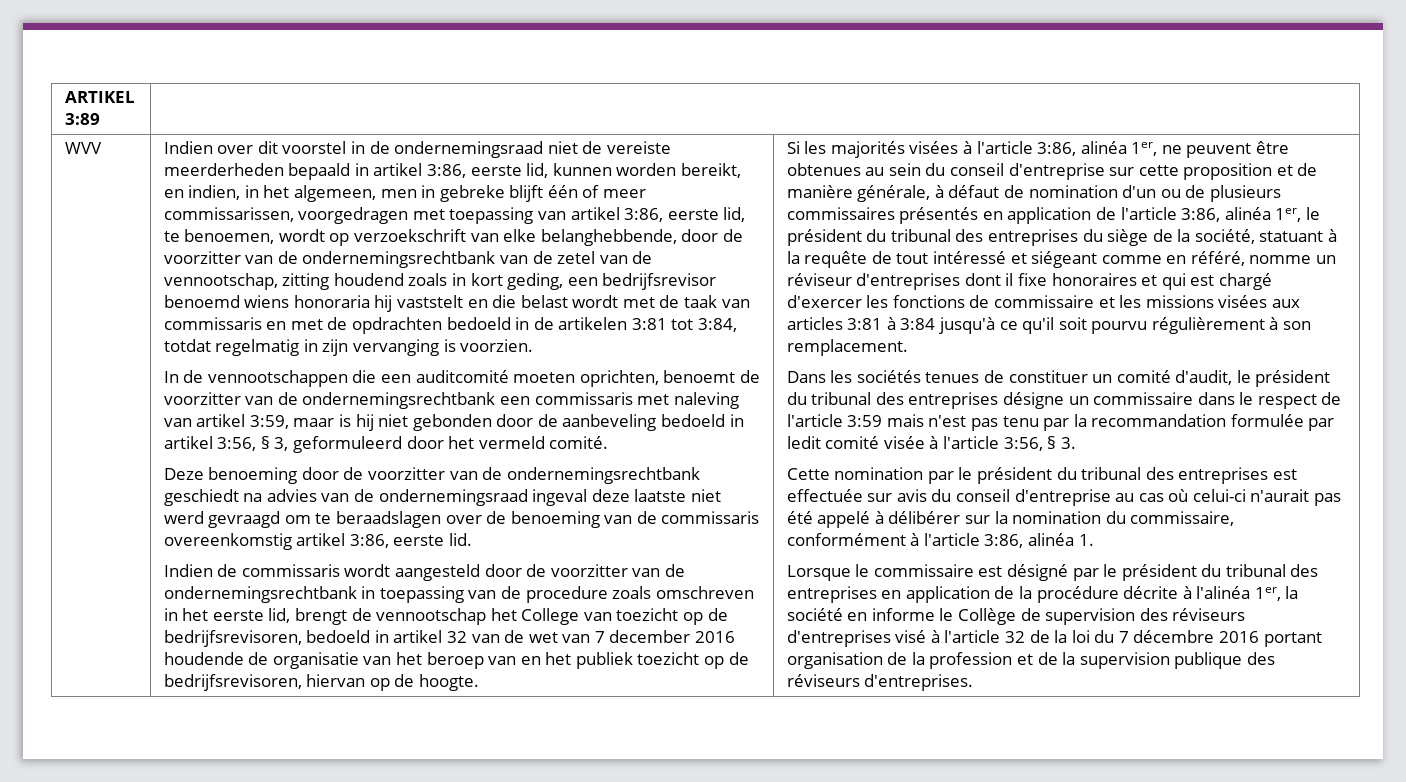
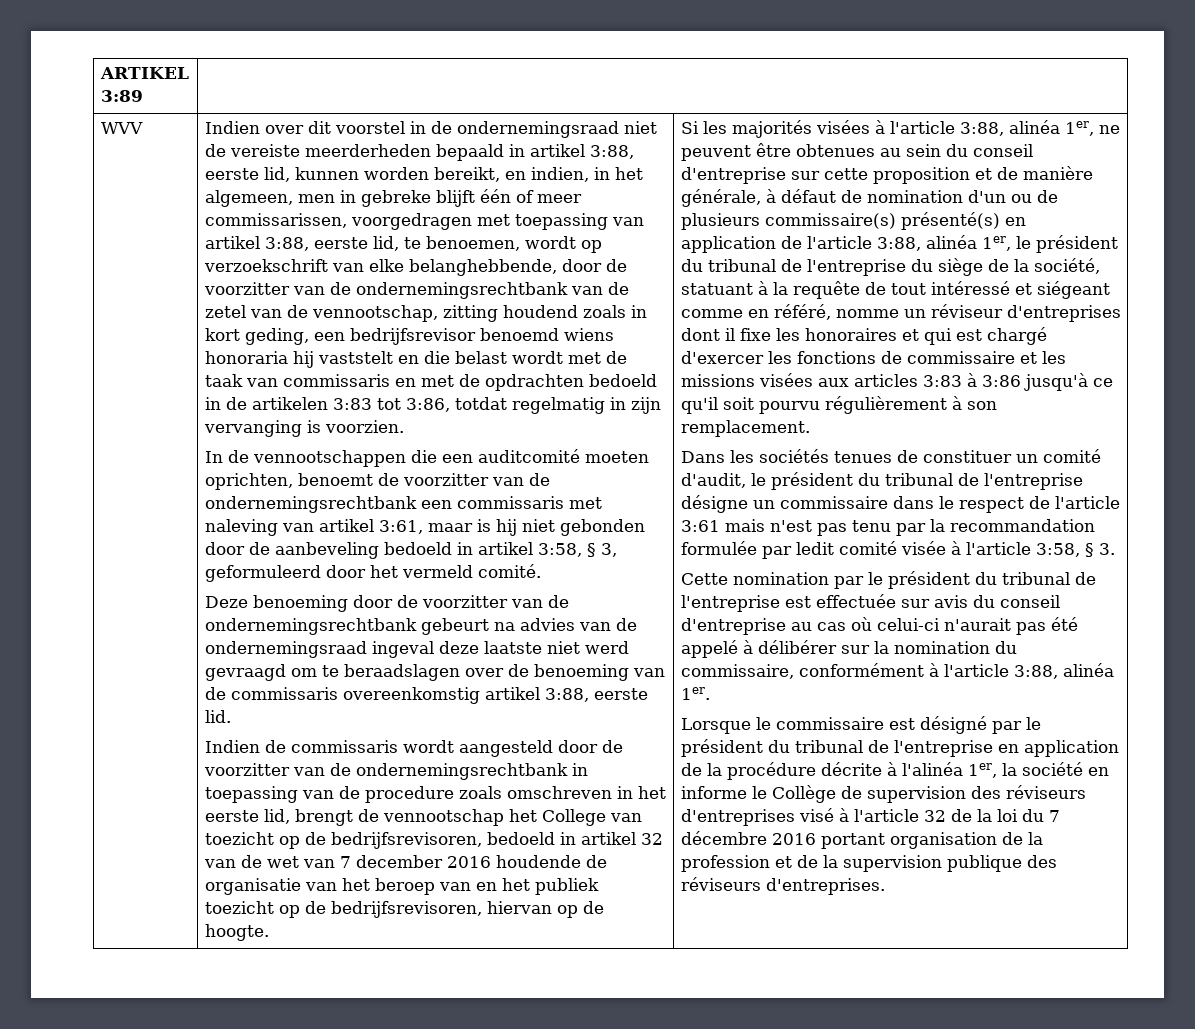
- Indien over dit voorstel in de ondernemingsraad niet de vereiste meerderheden bepaald in artikel 3:86, eerste lid, kunnen worden bereikt, en indien, in het algemeen, men in gebreke blijft één of meer commissarissen, voorgedragen met toepassing van artikel 3:86, eerste lid, te benoemen, wordt op verzoekschrift van elke belanghebbende, door de voorzitter van de ondernemingsrechtbank van de zetel van de vennootschap, zitting houdend zoals in kort geding, een bedrijfsrevisor benoemd wiens honoraria hij vaststelt en die belast wordt met de taak van commissaris en met de opdrachten bedoeld in de artikelen 3:81 tot 3:84, totdat regelmatig in zijn vervanging is voorzien.
+ Indien over dit voorstel in de ondernemingsraad niet de vereiste meerderheden bepaald in artikel 3:88, eerste lid, kunnen worden bereikt, en indien, in het algemeen, men in gebreke blijft één of meer commissarissen, voorgedragen met toepassing van artikel 3:88, eerste lid, te benoemen, wordt op verzoekschrift van elke belanghebbende, door de voorzitter van de ondernemingsrechtbank van de zetel van de vennootschap, zitting houdend zoals in kort geding, een bedrijfsrevisor benoemd wiens honoraria hij vaststelt en die belast wordt met de taak van commissaris en met de opdrachten bedoeld in de artikelen 3:83 tot 3:86, totdat regelmatig in zijn vervanging is voorzien.
- In de vennootschappen die een auditcomité moeten oprichten, benoemt de voorzitter van de ondernemingsrechtbank een commissaris met naleving van artikel 3:59, maar is hij niet gebonden door de aanbeveling bedoeld in artikel 3:56, § 3, geformuleerd door het vermeld comité.
+ In de vennootschappen die een auditcomité moeten oprichten, benoemt de voorzitter van de ondernemingsrechtbank een commissaris met naleving van artikel 3:61, maar is hij niet gebonden door de aanbeveling bedoeld in artikel 3:58, § 3, geformuleerd door het vermeld comité.
- Deze benoeming door de voorzitter van de ondernemingsrechtbank geschiedt na advies van de ondernemingsraad ingeval deze laatste niet werd gevraagd om te beraadslagen over de benoeming van de commissaris overeenkomstig artikel 3:86, eerste lid.
+ Deze benoeming door de voorzitter van de ondernemingsrechtbank gebeurt na advies van de ondernemingsraad ingeval deze laatste niet werd gevraagd om te beraadslagen over de benoeming van de commissaris overeenkomstig artikel 3:88, eerste lid.
- Si les majorités visées à l'article 3:86, alinéa 1er, ne peuvent être obtenues au sein du conseil d'entreprise sur cette proposition et de manière générale, à défaut de nomination d'un ou de plusieurs commissaires présentés en application de l'article 3:86, alinéa 1er, le président du tribunal des entreprises du siège de la société, statuant à la requête de tout intéressé et siégeant comme en référé, nomme un réviseur d'entreprises dont il fixe honoraires et qui est chargé d'exercer les fonctions de commissaire et les missions visées aux articles 3:81 à 3:84 jusqu'à ce qu'il soit pourvu régulièrement à son remplacement.
+ Si les majorités visées à l'article 3:88, alinéa 1er, ne peuvent être obtenues au sein du conseil d'entreprise sur cette proposition et de manière générale, à défaut de nomination d'un ou de plusieurs commissaire(s) présenté(s) en application de l'article 3:88, alinéa 1er, le président du tribunal de l'entreprise du siège de la société, statuant à la requête de tout intéressé et siégeant comme en référé, nomme un réviseur d'entreprises dont il fixe les honoraires et qui est chargé d'exercer les fonctions de commissaire et les missions visées aux articles 3:83 à 3:86 jusqu'à ce qu'il soit pourvu régulièrement à son remplacement.
- Dans les sociétés tenues de constituer un comité d'audit, le président du tribunal des entreprises désigne un commissaire dans le respect de l'article 3:59 mais n'est pas tenu par la recommandation formulée par ledit comité visée à l'article 3:56, § 3.
+ Dans les sociétés tenues de constituer un comité d'audit, le président du tribunal de l'entreprise désigne un commissaire dans le respect de l'article 3:61 mais n'est pas tenu par la recommandation formulée par ledit comité visée à l'article 3:58, § 3.
- Cette nomination par le président du tribunal des entreprises est effectuée sur avis du conseil d'entreprise au cas où celui-ci n'aurait pas été appelé à délibérer sur la nomination du commissaire, conformément à l'article 3:86, alinéa 1.
+ Cette nomination par le président du tribunal de l'entreprise est effectuée sur avis du conseil d'entreprise au cas où celui-ci n'aurait pas été appelé à délibérer sur la nomination du commissaire, conformément à l'article 3:88, alinéa 1er.
- Lorsque le commissaire est désigné par le président du tribunal des entreprises en application de la procédure décrite à l'alinéa 1er, la société en informe le Collège de supervision des réviseurs d'entreprises visé à l'article 32 de la loi du 7 décembre 2016 portant organisation de la profession et de la supervision publique des réviseurs d'entreprises.
+ Lorsque le commissaire est désigné par le président du tribunal de l'entreprise en application de la procédure décrite à l'alinéa 1er, la société en informe le Collège de supervision des réviseurs d'entreprises visé à l'article 32 de la loi du 7 décembre 2016 portant organisation de la profession et de la supervision publique des réviseurs d'entreprises.

